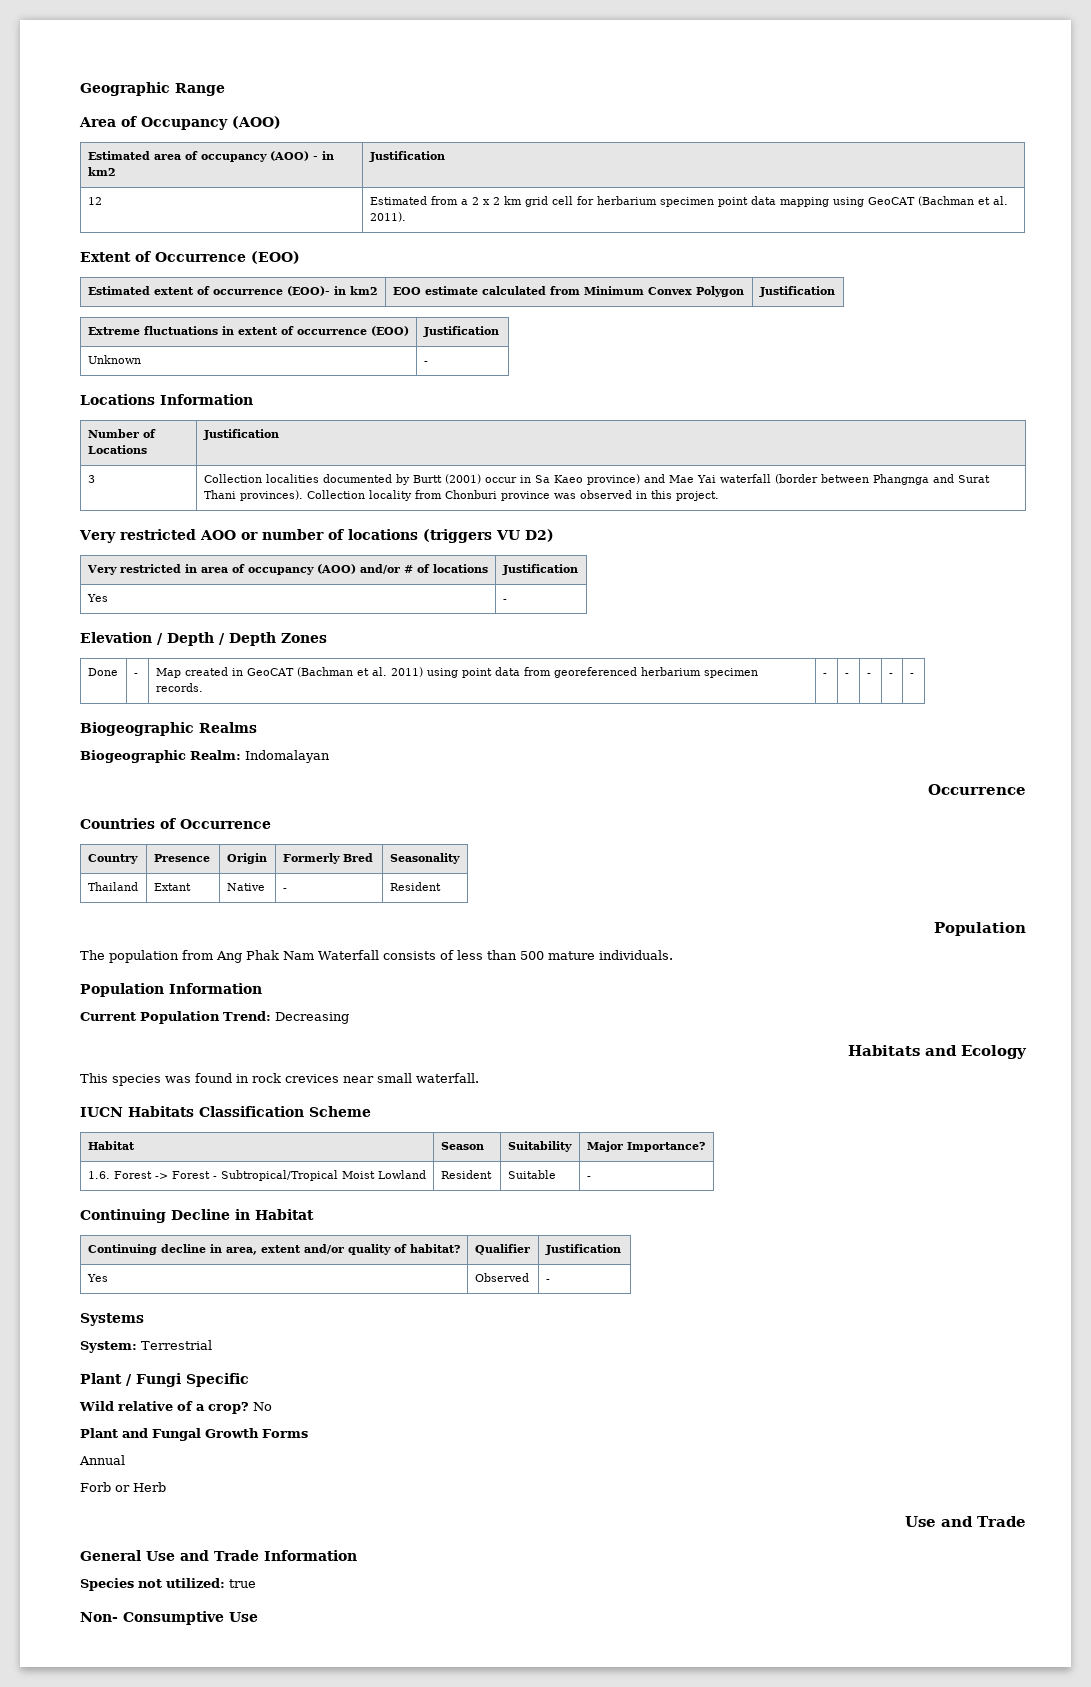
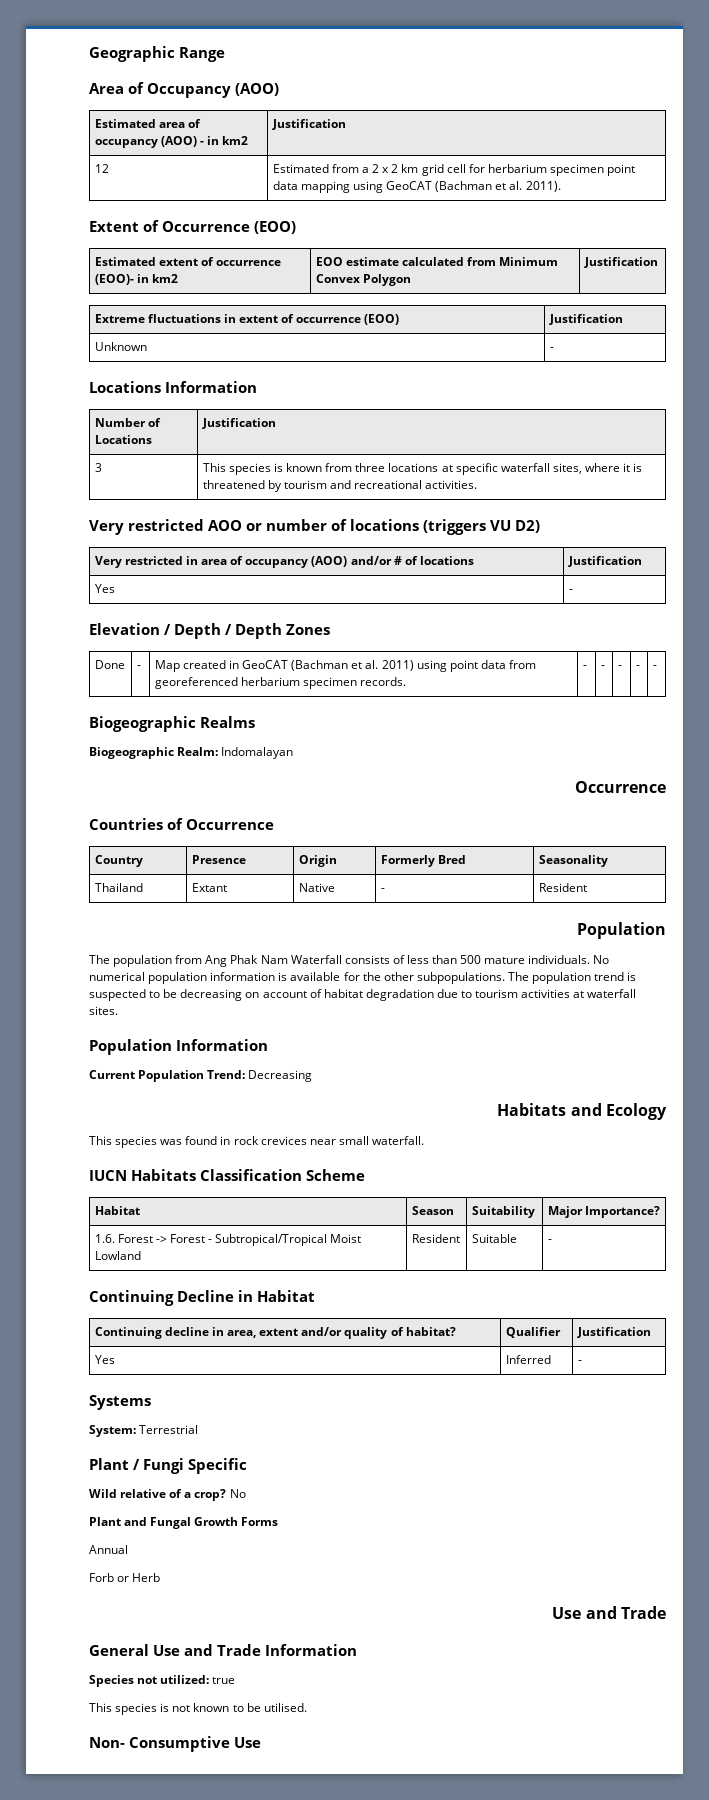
- 3 | Collection localities documented by Burtt (2001) occur in Sa Kaeo province) and Mae Yai waterfall (border between Phangnga and Surat Thani provinces). Collection locality from Chonburi province was observed in this project.
+ 3 | This species is known from three locations at specific waterfall sites, where it is threatened by tourism and recreational activities.
+ No numerical population information is available for the other subpopulations. The population trend is suspected to be decreasing on account of habitat degradation due to tourism activities at waterfall sites.
- Yes | Observed | -
+ Yes | Inferred | -
+ This species is not known to be utilised.

